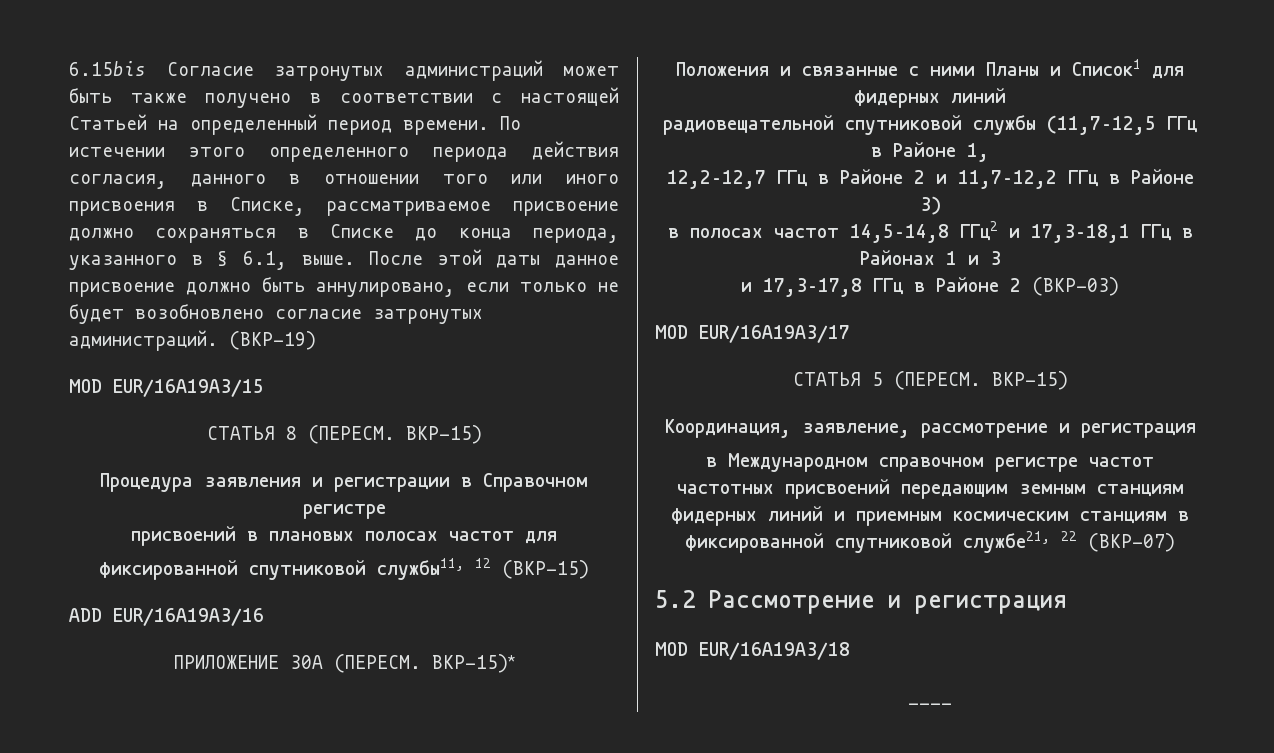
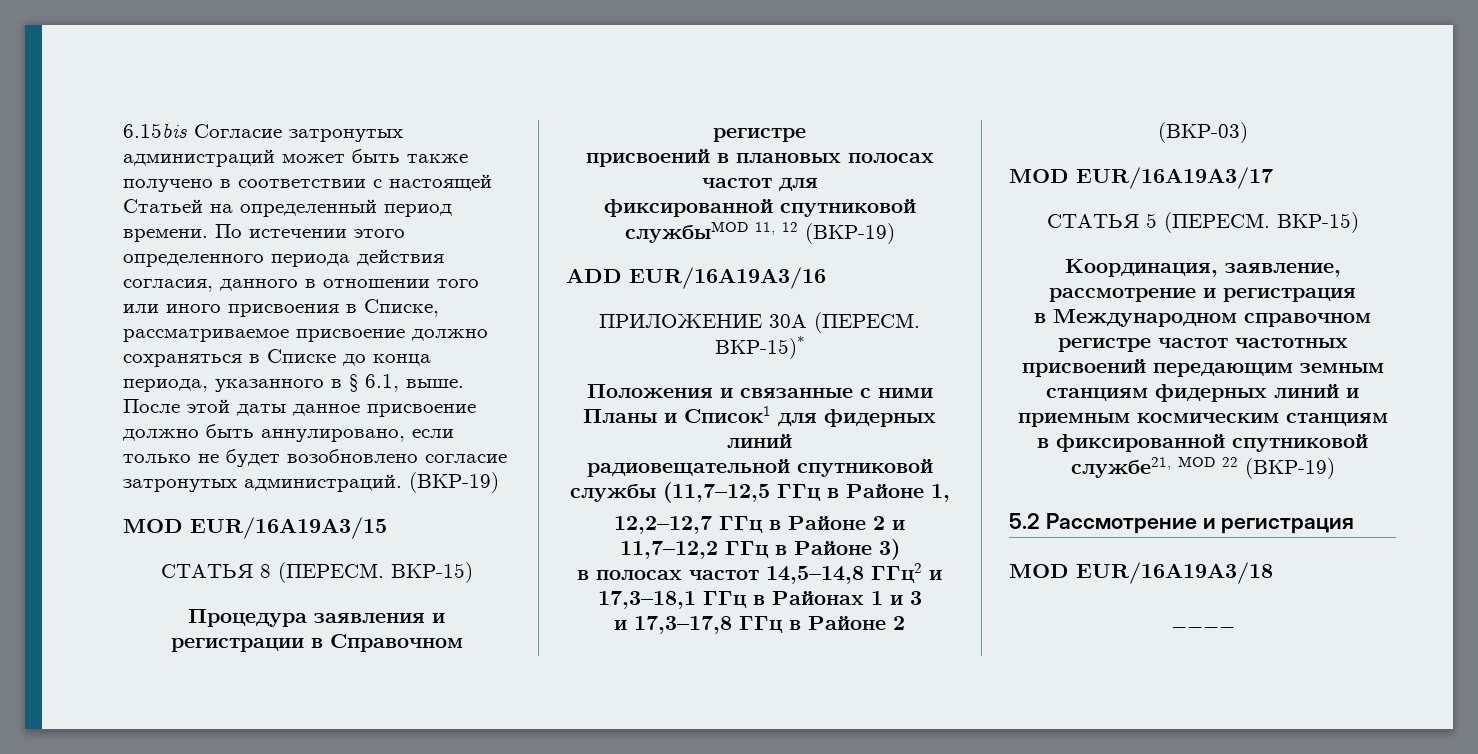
- фиксированной спутниковой службы11, 12 (ВКР-15)
+ фиксированной спутниковой службыMOD 11, 12 (ВКР-19)
- в Международном справочном регистре частот частотных присвоений передающим земным станциям фидерных линий и приемным космическим станциям в фиксированной спутниковой службе21, 22 (ВКР-07)
+ в Международном справочном регистре частот частотных присвоений передающим земным станциям фидерных линий и приемным космическим станциям в фиксированной спутниковой службе21, MOD 22 (ВКР-19)

